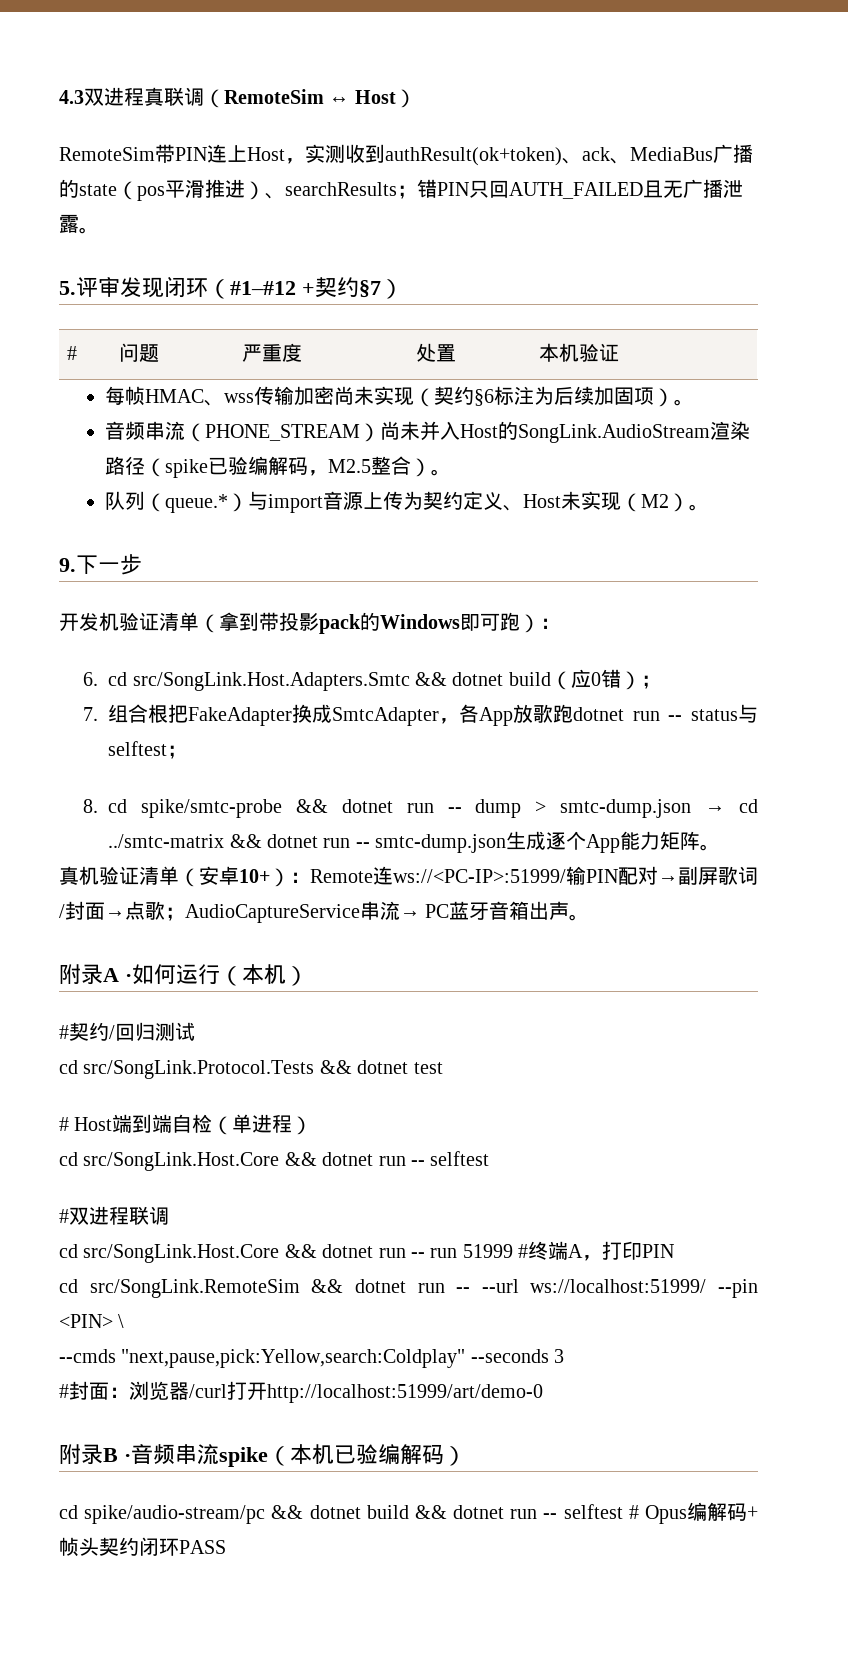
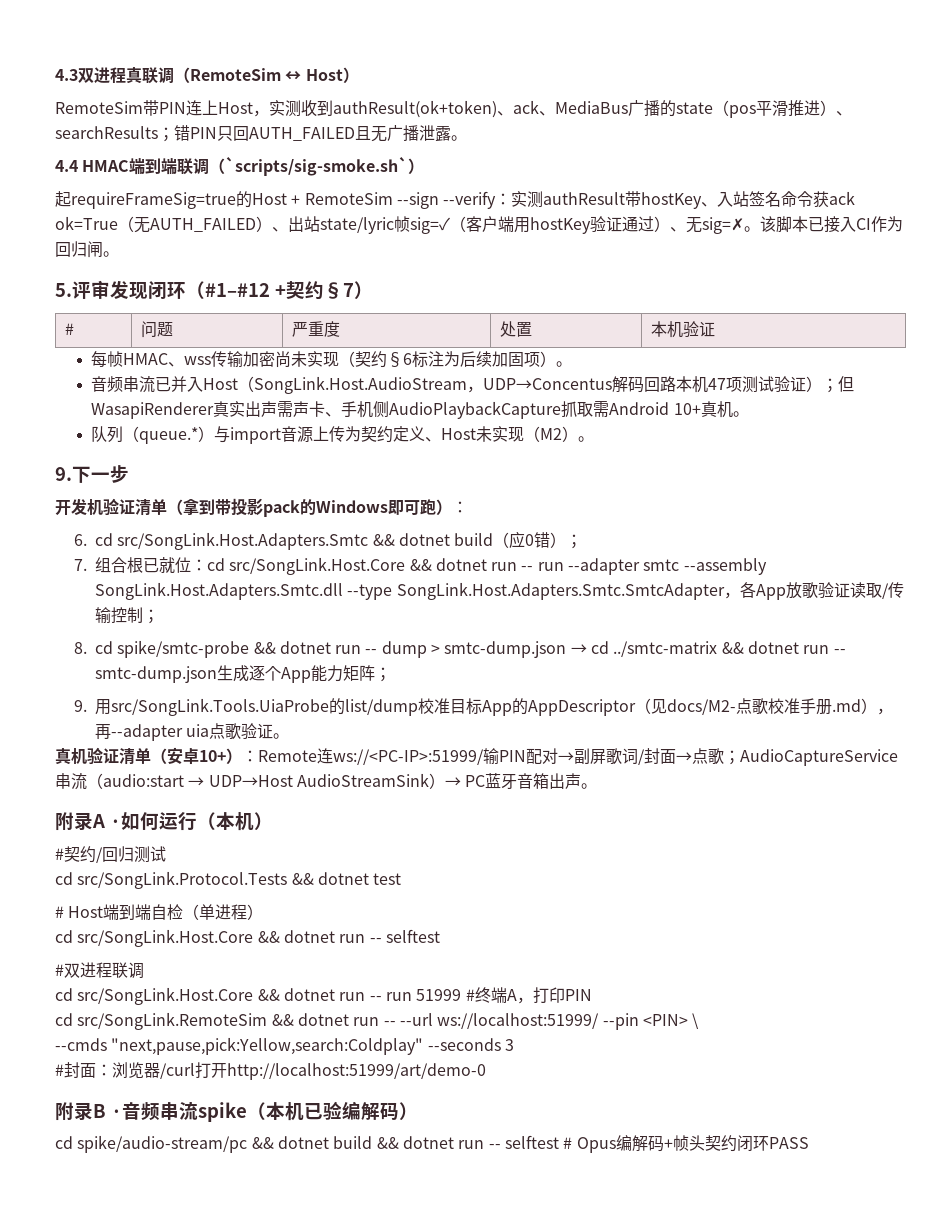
+ 4.4 HMAC端到端联调（`scripts/sig-smoke.sh`）
+ 起requireFrameSig=true的Host + RemoteSim --sign --verify：实测authResult带hostKey、入站签名命令获ack ok=True（无AUTH_FAILED）、出站state/lyric帧sig=✓（客户端用hostKey验证通过）、无sig=✗。该脚本已接入CI作为回归闸。
- 音频串流（PHONE_STREAM）尚未并入Host的SongLink.AudioStream渲染路径（spike已验编解码，M2.5整合）。
+ 音频串流已并入Host（SongLink.Host.AudioStream，UDP→Concentus解码回路本机47项测试验证）；但WasapiRenderer真实出声需声卡、手机侧AudioPlaybackCapture抓取需Android 10+真机。
- 7.组合根把FakeAdapter换成SmtcAdapter，各App放歌跑dotnet run -- status与selftest；
+ 7.组合根已就位：cd src/SongLink.Host.Core && dotnet run -- run --adapter smtc --assembly SongLink.Host.Adapters.Smtc.dll --type SongLink.Host.Adapters.Smtc.SmtcAdapter，各App放歌验证读取/传输控制；
- 8. cd spike/smtc-probe && dotnet run -- dump > smtc-dump.json → cd ../smtc-matrix && dotnet run -- smtc-dump.json生成逐个App能力矩阵。
+ 8. cd spike/smtc-probe && dotnet run -- dump > smtc-dump.json → cd ../smtc-matrix && dotnet run -- smtc-dump.json生成逐个App能力矩阵；
+ 9.用src/SongLink.Tools.UiaProbe的list/dump校准目标App的AppDescriptor（见docs/M2-点歌校准手册.md），再--adapter uia点歌验证。
- 真机验证清单（安卓10+）：Remote连ws://<PC-IP>:51999/输PIN配对→副屏歌词/封面→点歌；AudioCaptureService串流→ PC蓝牙音箱出声。
+ 真机验证清单（安卓10+）：Remote连ws://<PC-IP>:51999/输PIN配对→副屏歌词/封面→点歌；AudioCaptureService串流（audio:start → UDP→Host AudioStreamSink）→ PC蓝牙音箱出声。

